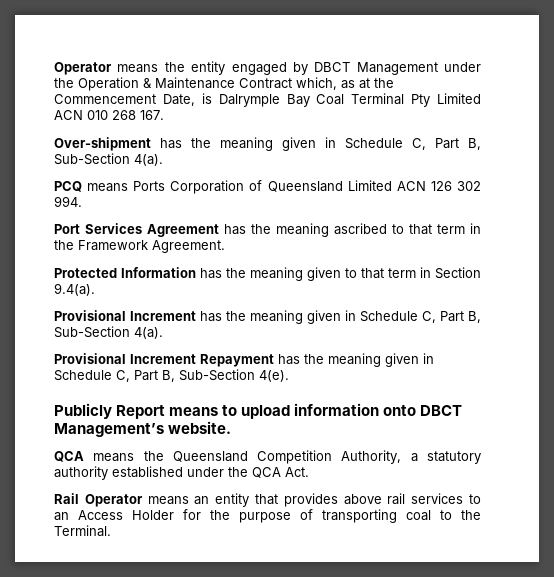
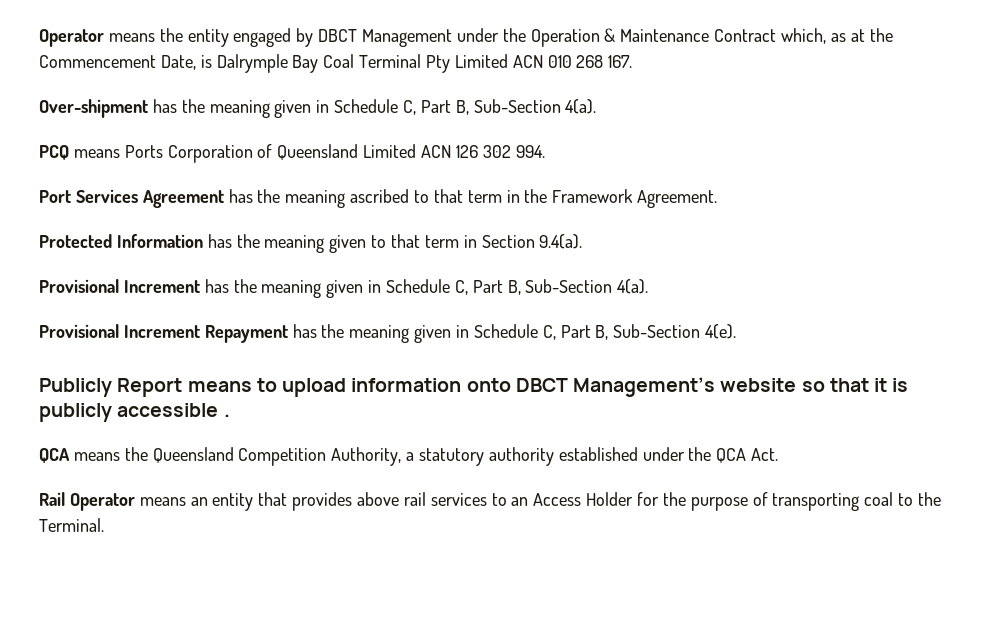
- Publicly Report means to upload information onto DBCT Management’s website.
+ Publicly Report means to upload information onto DBCT Management’s website so that it is publicly accessible .

